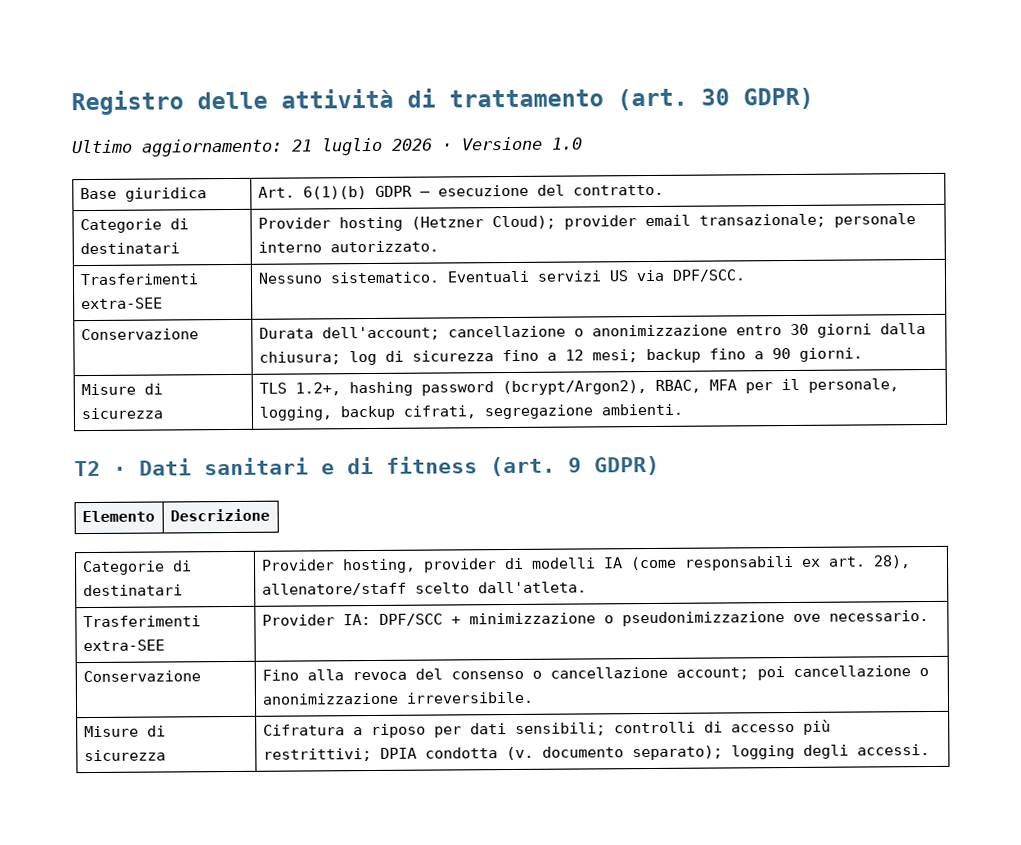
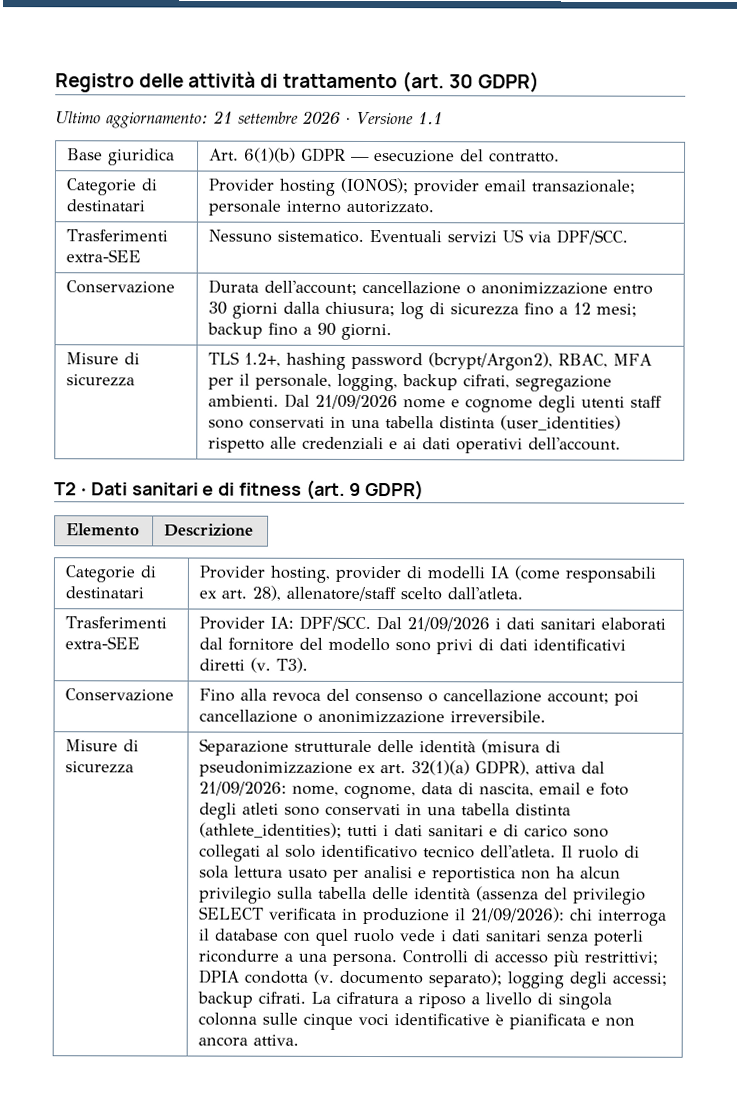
- Ultimo aggiornamento: 21 luglio 2026 · Versione 1.0
+ Ultimo aggiornamento: 21 settembre 2026 · Versione 1.1
- Categorie di destinatari | Provider hosting (Hetzner Cloud); provider email transazionale; personale interno autorizzato.
+ Categorie di destinatari | Provider hosting (IONOS); provider email transazionale; personale interno autorizzato.
+ Dal 21/09/2026 nome e cognome degli utenti staff sono conservati in una tabella distinta (user_identities) rispetto alle credenziali e ai dati operativi dell'account.
- Trasferimenti extra-SEE | Provider IA: DPF/SCC + minimizzazione o pseudonimizzazione ove necessario.
+ Trasferimenti extra-SEE | Provider IA: DPF/SCC. Dal 21/09/2026 i dati sanitari elaborati dal fornitore del modello sono privi di dati identificativi diretti (v. T3).
- Cifratura a riposo per dati sensibili; controlli di accesso più restrittivi; DPIA condotta (v. documento separato); logging degli accessi.
+ Separazione strutturale delle identità (misura di pseudonimizzazione ex art. 32(1)(a) GDPR), attiva dal 21/09/2026: nome, cognome, data di nascita, email e foto degli atleti sono conservati in una tabella distinta (athlete_identities); tutti i dati sanitari e di carico sono collegati al solo identificativo tecnico dell'atleta. Il ruolo di sola lettura usato per analisi e reportistica non ha alcun privilegio sulla tabella delle identità (assenza del privilegio SELECT verificata in produzione il 21/09/2026): chi interroga il database con quel ruolo vede i dati sanitari senza poterli ricondurre a una persona. Controlli di accesso più restrittivi; DPIA condotta (v. documento separato); logging degli accessi; backup cifrati. La cifratura a riposo a livello di singola colonna sulle cinque voci identificative è pianificata e non ancora attiva.

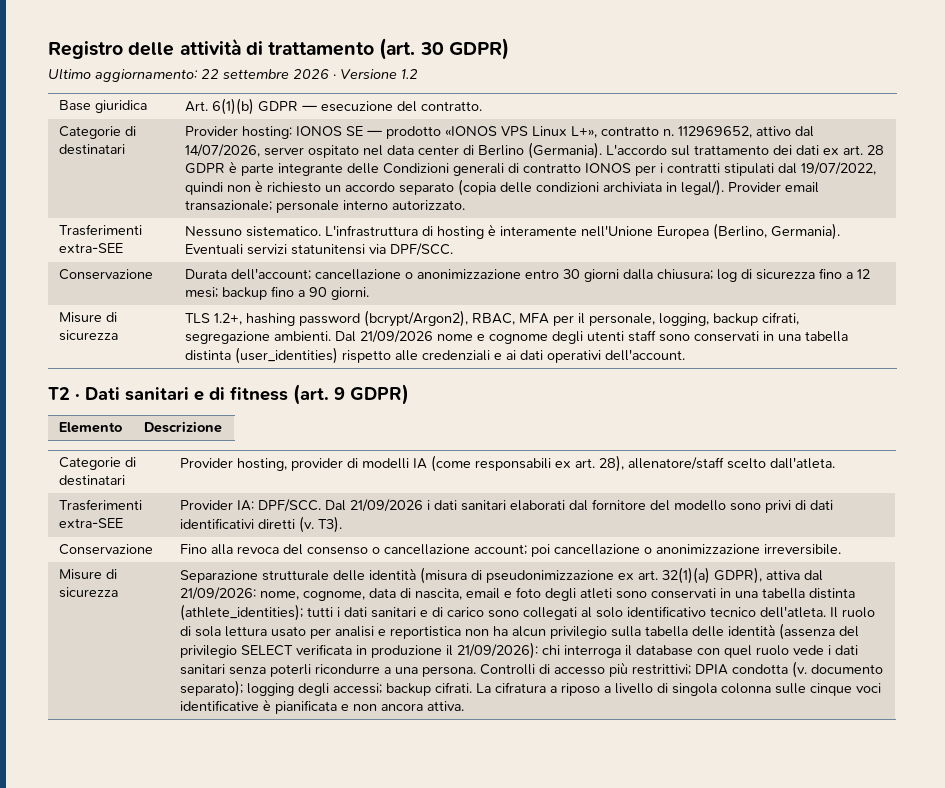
- Ultimo aggiornamento: 21 settembre 2026 · Versione 1.1
+ Ultimo aggiornamento: 22 settembre 2026 · Versione 1.2
- Provider hosting (IONOS); provider email transazionale; personale interno autorizzato.
+ Provider hosting: IONOS SE — prodotto «IONOS VPS Linux L+», contratto n. 112969652, attivo dal 14/07/2026, server ospitato nel data center di Berlino (Germania). L'accordo sul trattamento dei dati ex art. 28 GDPR è parte integrante delle Condizioni generali di contratto IONOS per i contratti stipulati dal 19/07/2022, quindi non è richiesto un accordo separato (copia delle condizioni archiviata in legal/). Provider email transazionale; personale interno autorizzato.
- Trasferimenti extra-SEE | Nessuno sistematico. Eventuali servizi US via DPF/SCC.
+ Trasferimenti extra-SEE | Nessuno sistematico. L'infrastruttura di hosting è interamente nell'Unione Europea (Berlino, Germania). Eventuali servizi statunitensi via DPF/SCC.

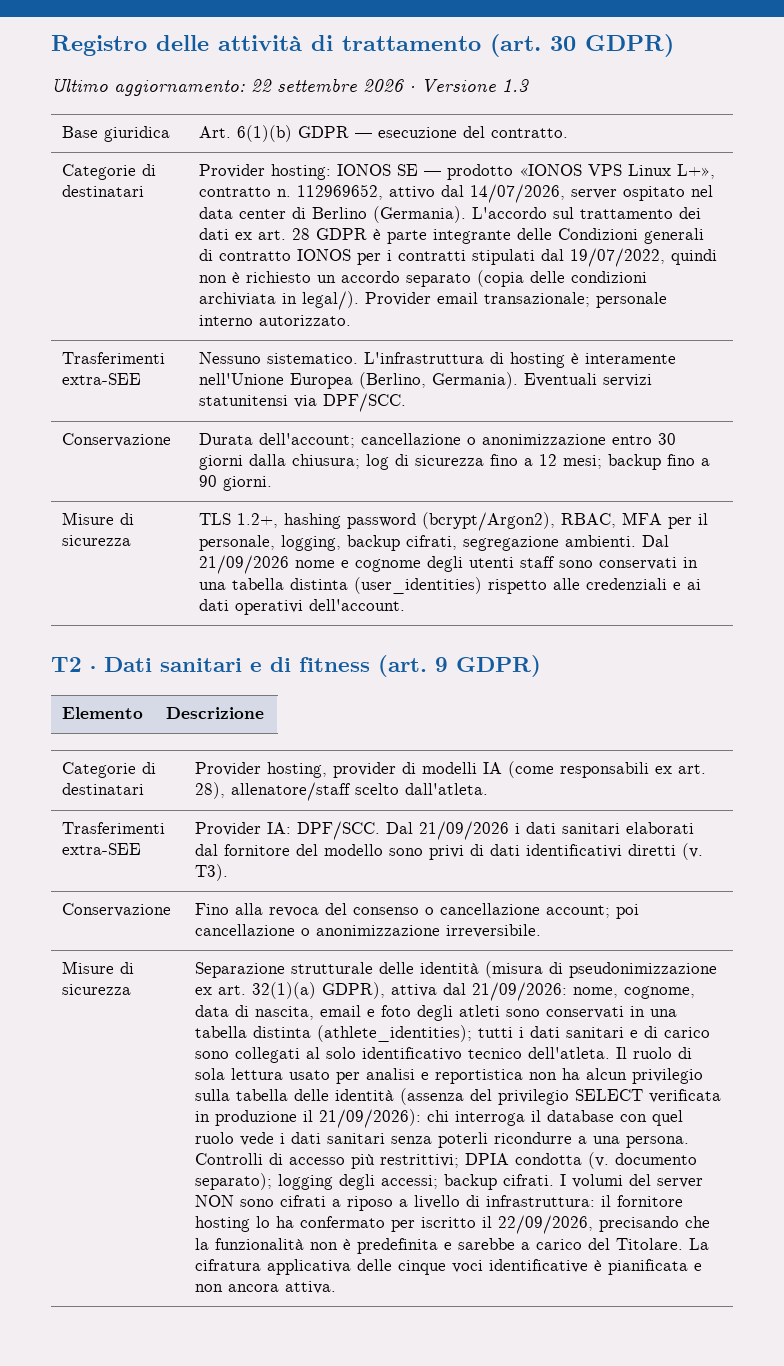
- Ultimo aggiornamento: 22 settembre 2026 · Versione 1.2
+ Ultimo aggiornamento: 22 settembre 2026 · Versione 1.3
- La cifratura a riposo a livello di singola colonna sulle cinque voci identificative è pianificata e non ancora attiva.
+ I volumi del server NON sono cifrati a riposo a livello di infrastruttura: il fornitore hosting lo ha confermato per iscritto il 22/09/2026, precisando che la funzionalità non è predefinita e sarebbe a carico del Titolare. La cifratura applicativa delle cinque voci identificative è pianificata e non ancora attiva.

